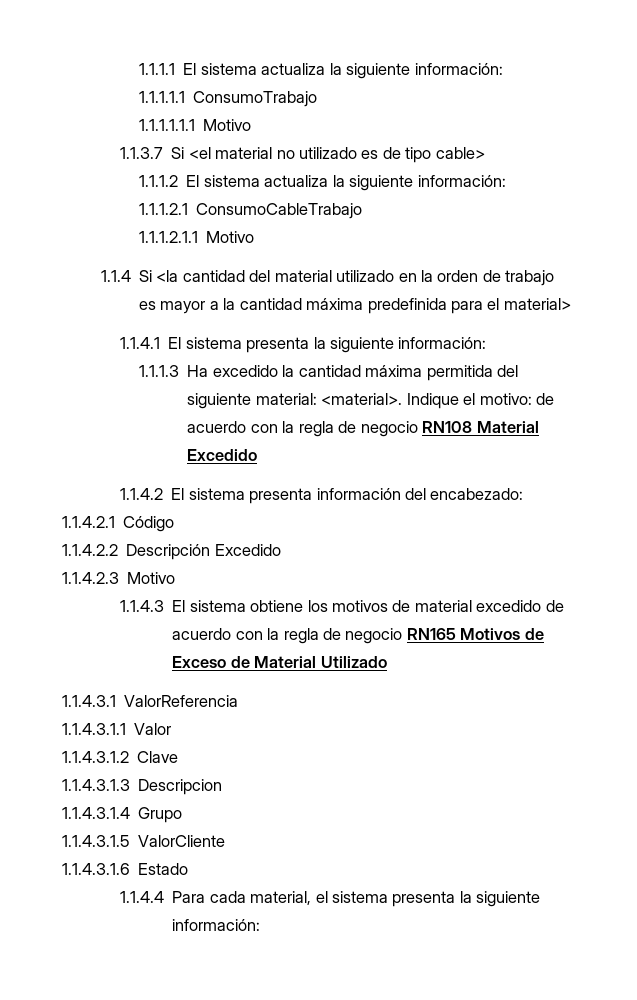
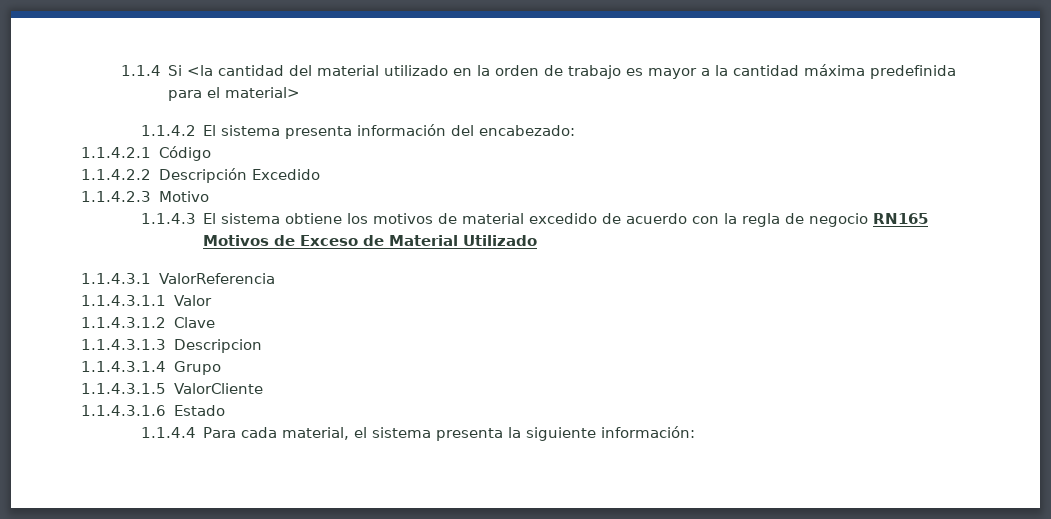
- 1.1.1.1 El sistema actualiza la siguiente información:
- 1.1.1.1.1 ConsumoTrabajo
- 1.1.1.1.1.1 Motivo
- 1.1.3.7 Si <el material no utilizado es de tipo cable>
- 1.1.1.2 El sistema actualiza la siguiente información:
- 1.1.1.2.1 ConsumoCableTrabajo
- 1.1.1.2.1.1 Motivo
- 1.1.4.1 El sistema presenta la siguiente información:
- 1.1.1.3 Ha excedido la cantidad máxima permitida del siguiente material: <material>. Indique el motivo: de acuerdo con la regla de negocio RN108 Material Excedido

